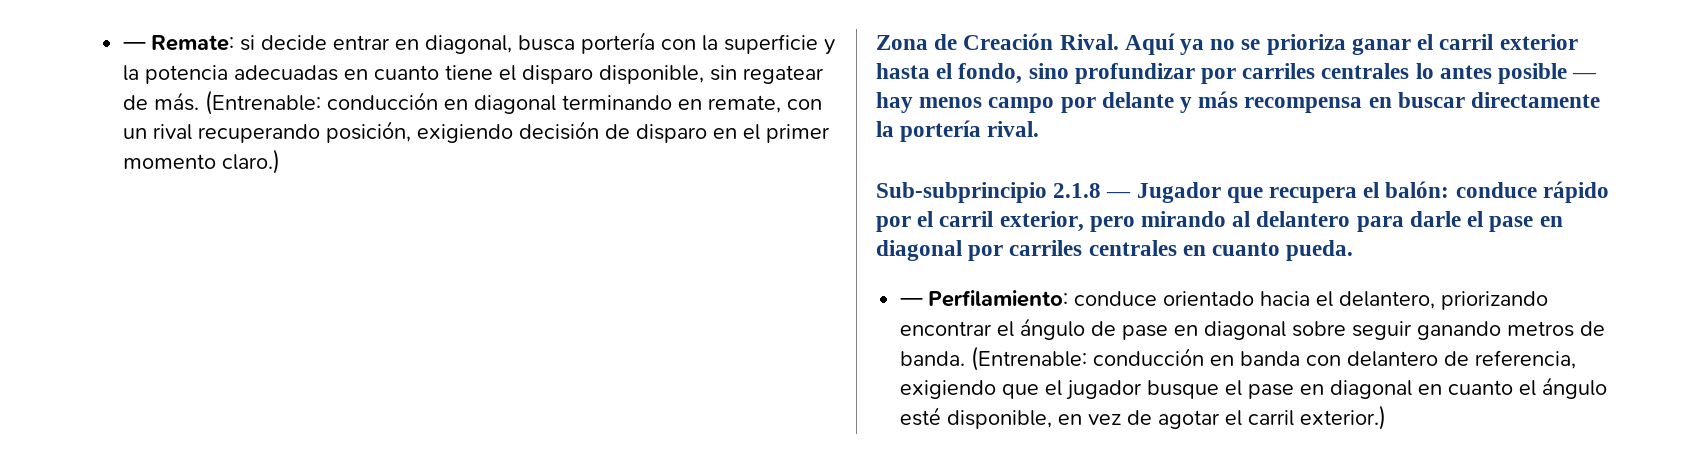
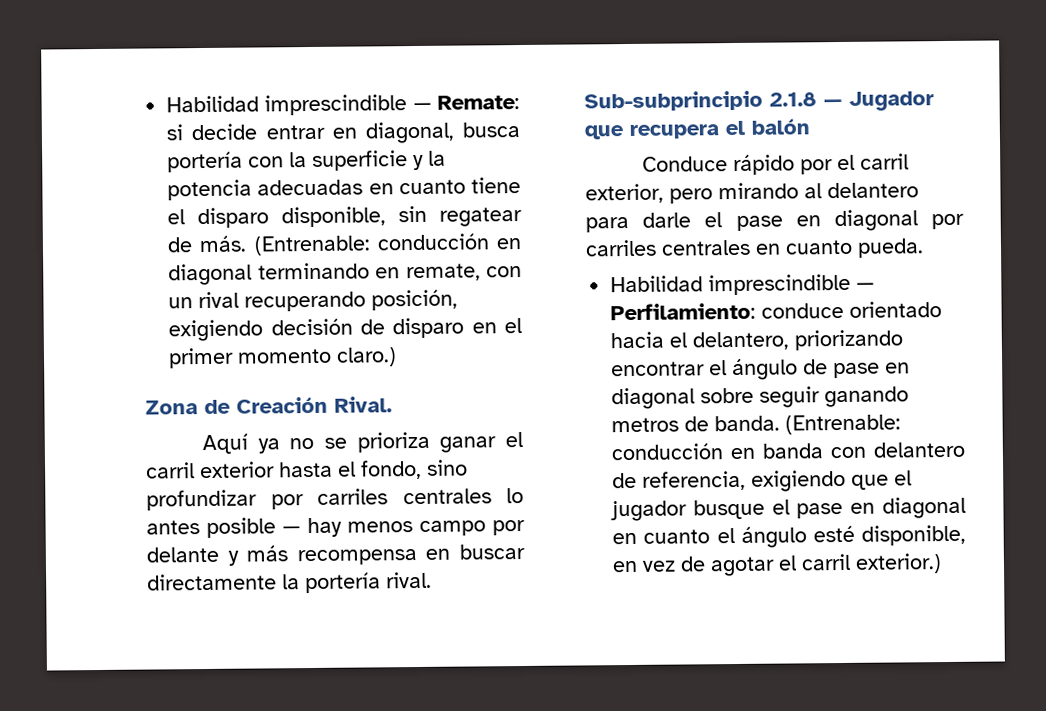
- — Remate: si decide entrar en diagonal, busca portería con la superficie y la potencia adecuadas en cuanto tiene el disparo disponible, sin regatear de más.
+ Habilidad imprescindible — Remate: si decide entrar en diagonal, busca portería con la superficie y la potencia adecuadas en cuanto tiene el disparo disponible, sin regatear de más.
- Zona de Creación Rival. Aquí ya no se prioriza ganar el carril exterior hasta el fondo, sino profundizar por carriles centrales lo antes posible — hay menos campo por delante y más recompensa en buscar directamente la portería rival.
+ Zona de Creación Rival.
+ Aquí ya no se prioriza ganar el carril exterior hasta el fondo, sino profundizar por carriles centrales lo antes posible — hay menos campo por delante y más recompensa en buscar directamente la portería rival.
- Sub-subprincipio 2.1.8 — Jugador que recupera el balón: conduce rápido por el carril exterior, pero mirando al delantero para darle el pase en diagonal por carriles centrales en cuanto pueda.
+ Sub-subprincipio 2.1.8 — Jugador que recupera el balón
+ Conduce rápido por el carril exterior, pero mirando al delantero para darle el pase en diagonal por carriles centrales en cuanto pueda.
- — Perfilamiento: conduce orientado hacia el delantero, priorizando encontrar el ángulo de pase en diagonal sobre seguir ganando metros de banda.
+ Habilidad imprescindible — Perfilamiento: conduce orientado hacia el delantero, priorizando encontrar el ángulo de pase en diagonal sobre seguir ganando metros de banda.

